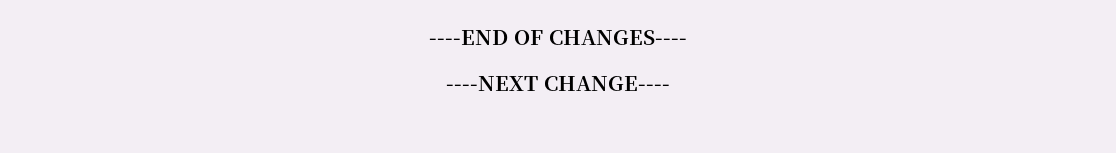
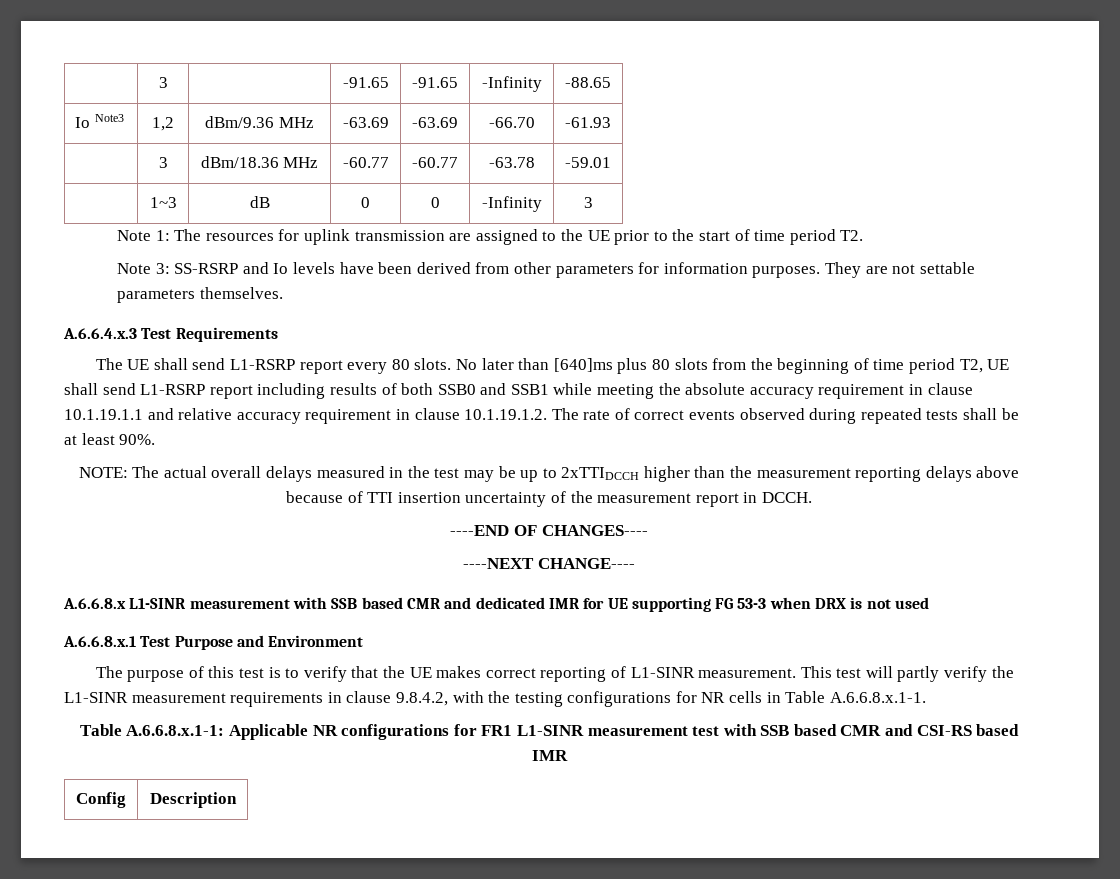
+ | 3 | | -91.65 | -91.65 | -Infinity | -88.65
+ Io Note3 | 1,2 | dBm/9.36 MHz | -63.69 | -63.69 | -66.70 | -61.93
+ | 3 | dBm/18.36 MHz | -60.77 | -60.77 | -63.78 | -59.01
+ | 1~3 | dB | 0 | 0 | -Infinity | 3
+ Note 1: The resources for uplink transmission are assigned to the UE prior to the start of time period T2.
+ Note 3: SS-RSRP and Io levels have been derived from other parameters for information purposes. They are not settable parameters themselves.
+ A.6.6.4.x.3 Test Requirements
+ The UE shall send L1-RSRP report every 80 slots. No later than [640]ms plus 80 slots from the beginning of time period T2, UE shall send L1-RSRP report including results of both SSB0 and SSB1 while meeting the absolute accuracy requirement in clause 10.1.19.1.1 and relative accuracy requirement in clause 10.1.19.1.2. The rate of correct events observed during repeated tests shall be at least 90%.
+ NOTE: The actual overall delays measured in the test may be up to 2xTTIDCCH higher than the measurement reporting delays above because of TTI insertion uncertainty of the measurement report in DCCH.
+ A.6.6.8.x L1-SINR measurement with SSB based CMR and dedicated IMR for UE supporting FG 53-3 when DRX is not used
+ A.6.6.8.x.1 Test Purpose and Environment
+ The purpose of this test is to verify that the UE makes correct reporting of L1-SINR measurement. This test will partly verify the L1-SINR measurement requirements in clause 9.8.4.2, with the testing configurations for NR cells in Table A.6.6.8.x.1-1.
+ Table A.6.6.8.x.1-1: Applicable NR configurations for FR1 L1-SINR measurement test with SSB based CMR and CSI-RS based IMR
+ Config | Description

